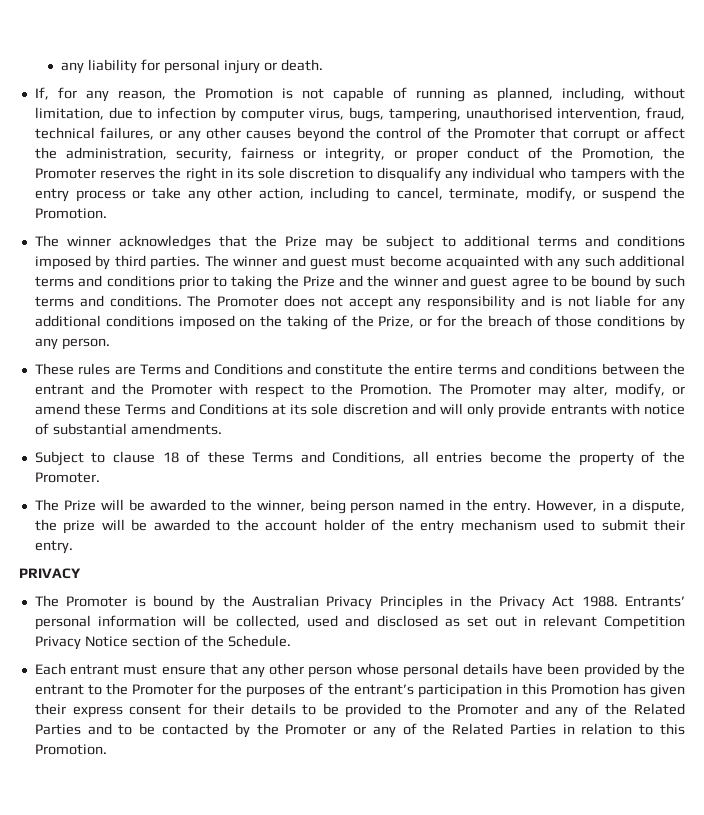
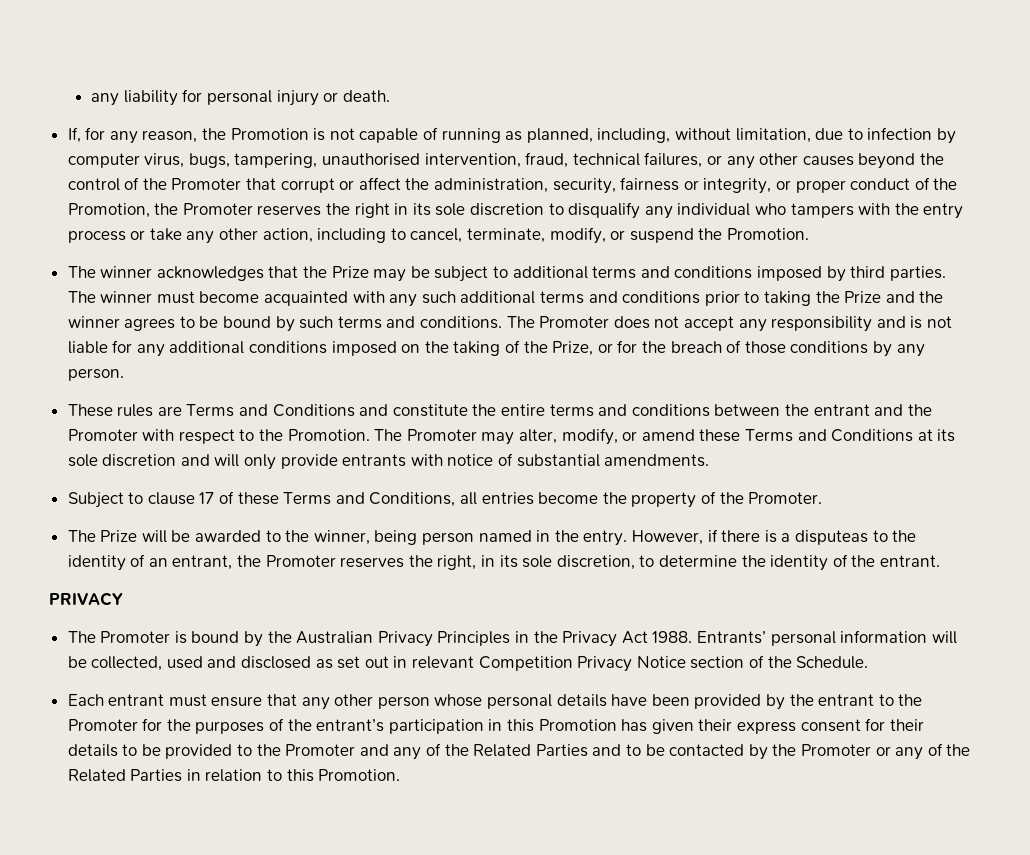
- The winner and guest must become acquainted with any such additional terms and conditions prior to taking the Prize and the winner and guest agree to be bound by such terms and conditions.
+ The winner must become acquainted with any such additional terms and conditions prior to taking the Prize and the winner agrees to be bound by such terms and conditions.
- Subject to clause 18 of these Terms and Conditions, all entries become the property of the Promoter.
+ Subject to clause 17 of these Terms and Conditions, all entries become the property of the Promoter.
- However, in a dispute, the prize will be awarded to the account holder of the entry mechanism used to submit their entry.
+ However, if there is a disputeas to the identity of an entrant, the Promoter reserves the right, in its sole discretion, to determine the identity of the entrant.

